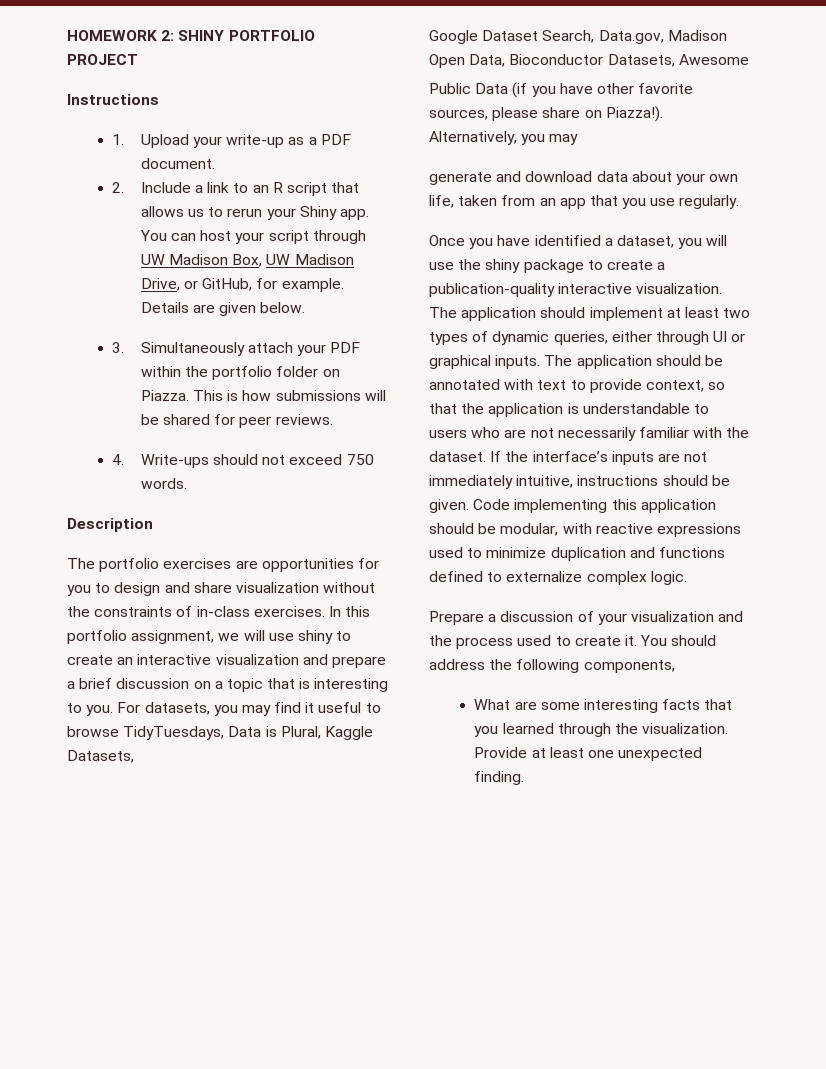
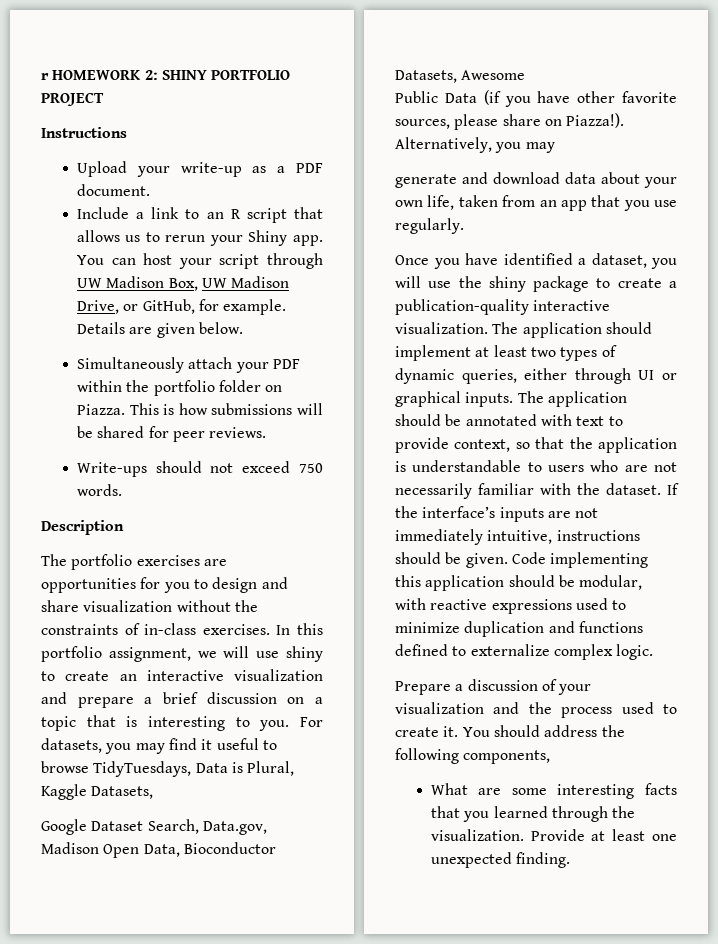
- HOMEWORK 2: SHINY PORTFOLIO PROJECT
+ r HOMEWORK 2: SHINY PORTFOLIO PROJECT
- 1. Upload your write-up as a PDF document.
+ Upload your write-up as a PDF document.
- 2. Include a link to an R script that allows us to rerun your Shiny app.
+ Include a link to an R script that allows us to rerun your Shiny app.
- 3. Simultaneously attach your PDF within the portfolio folder on Piazza.
+ Simultaneously attach your PDF within the portfolio folder on Piazza.
- 4. Write-ups should not exceed 750 words.
+ Write-ups should not exceed 750 words.

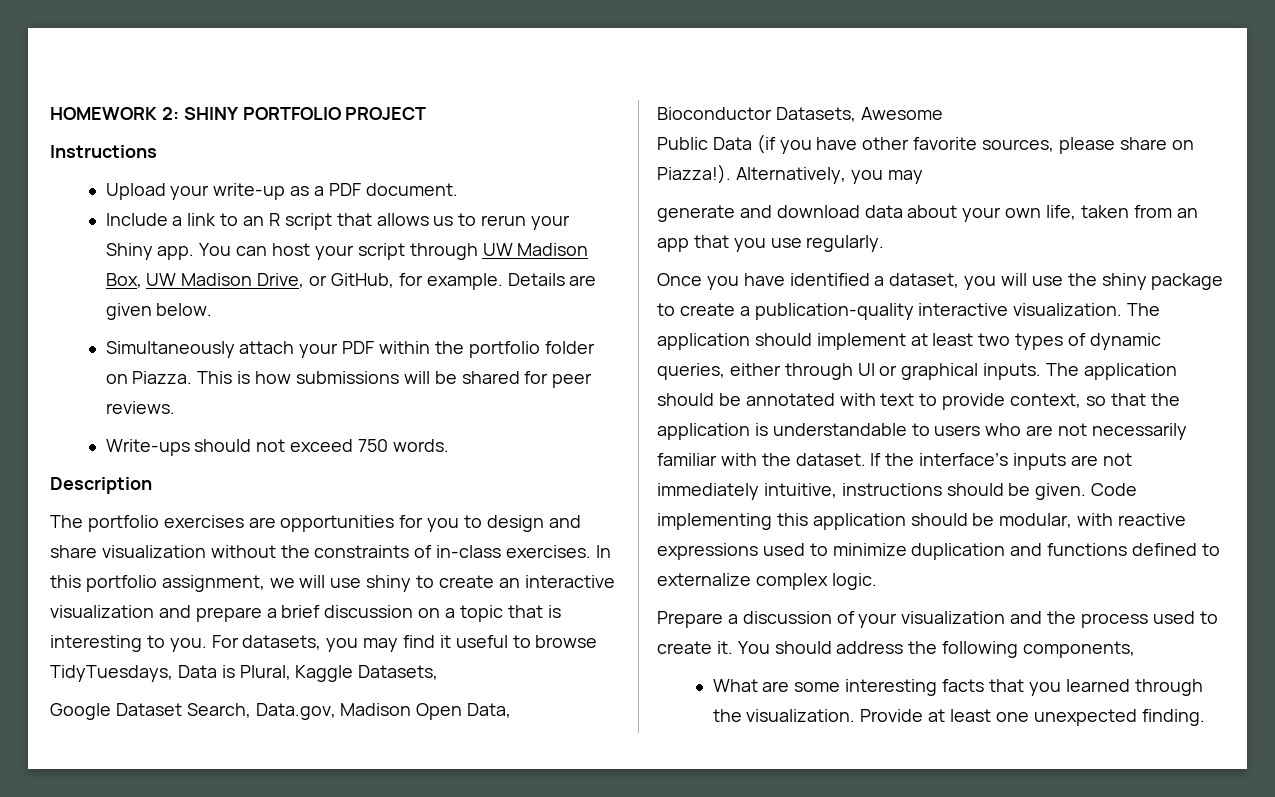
- r HOMEWORK 2: SHINY PORTFOLIO PROJECT
+ HOMEWORK 2: SHINY PORTFOLIO PROJECT

